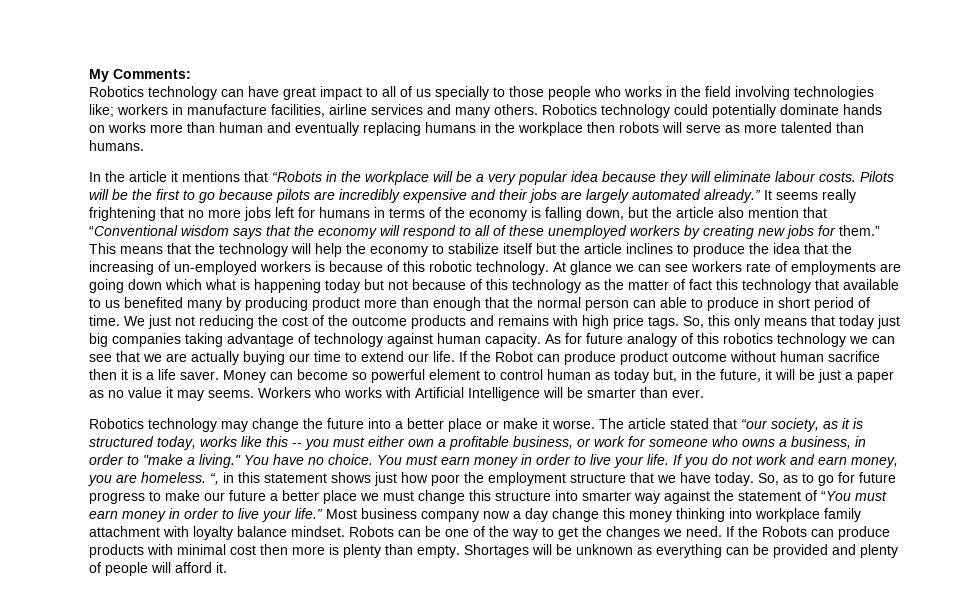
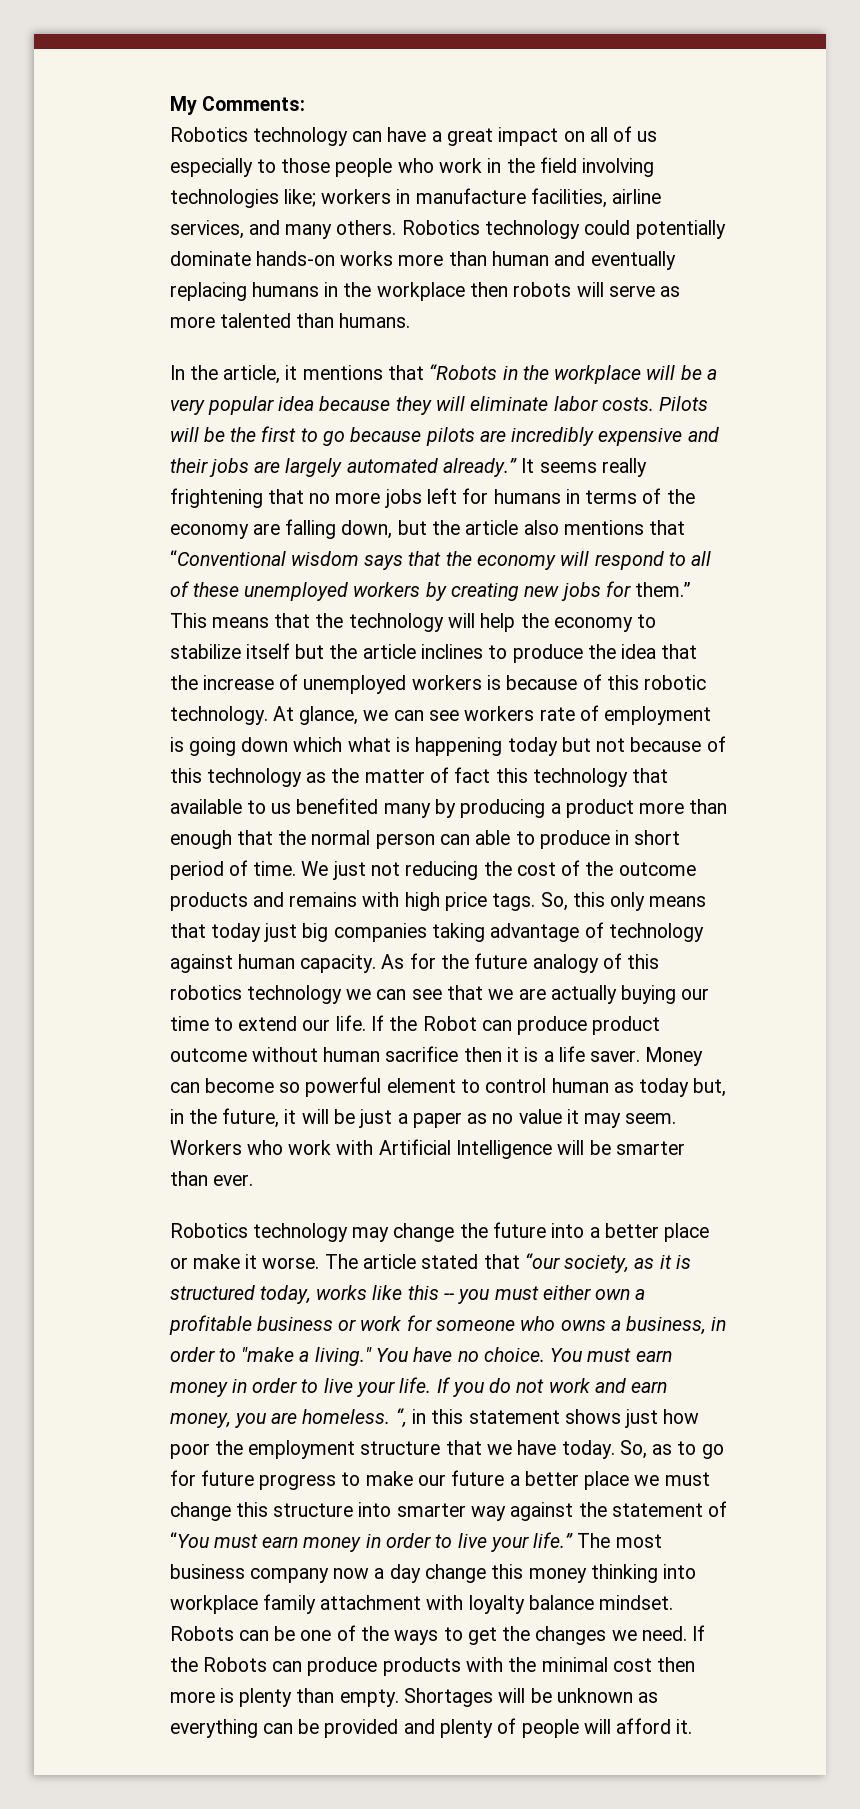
- Robotics technology can have great impact to all of us specially to those people who works in the field involving technologies like; workers in manufacture facilities, airline services and many others.
+ Robotics technology can have a great impact on all of us especially to those people who work in the field involving technologies like; workers in manufacture facilities, airline services, and many others.
- Robotics technology could potentially dominate hands on works more than human and eventually replacing humans in the workplace then robots will serve as more talented than humans.
+ Robotics technology could potentially dominate hands-on works more than human and eventually replacing humans in the workplace then robots will serve as more talented than humans.
- In the article it mentions that “Robots in the workplace will be a very popular idea because they will eliminate labour costs.
+ In the article, it mentions that “Robots in the workplace will be a very popular idea because they will eliminate labor costs.
- It seems really frightening that no more jobs left for humans in terms of the economy is falling down, but the article also mention that “Conventional wisdom says that the economy will respond to all of these unemployed workers by creating new jobs for them.”
+ It seems really frightening that no more jobs left for humans in terms of the economy are falling down, but the article also mentions that “Conventional wisdom says that the economy will respond to all of these unemployed workers by creating new jobs for them.”
- This means that the technology will help the economy to stabilize itself but the article inclines to produce the idea that the increasing of un-employed workers is because of this robotic technology.
+ This means that the technology will help the economy to stabilize itself but the article inclines to produce the idea that the increase of unemployed workers is because of this robotic technology.
- At glance we can see workers rate of employments are going down which what is happening today but not because of this technology as the matter of fact this technology that available to us benefited many by producing product more than enough that the normal person can able to produce in short period of time.
+ At glance, we can see workers rate of employment is going down which what is happening today but not because of this technology as the matter of fact this technology that available to us benefited many by producing a product more than enough that the normal person can able to produce in short period of time.
- As for future analogy of this robotics technology we can see that we are actually buying our time to extend our life.
+ As for the future analogy of this robotics technology we can see that we are actually buying our time to extend our life.
- Money can become so powerful element to control human as today but, in the future, it will be just a paper as no value it may seems.
+ Money can become so powerful element to control human as today but, in the future, it will be just a paper as no value it may seem.
- Workers who works with Artificial Intelligence will be smarter than ever.
+ Workers who work with Artificial Intelligence will be smarter than ever.
- The article stated that “our society, as it is structured today, works like this -- you must either own a profitable business, or work for someone who owns a business, in order to "make a living."
+ The article stated that “our society, as it is structured today, works like this -- you must either own a profitable business or work for someone who owns a business, in order to "make a living."
- Most business company now a day change this money thinking into workplace family attachment with loyalty balance mindset.
+ The most business company now a day change this money thinking into workplace family attachment with loyalty balance mindset.
- Robots can be one of the way to get the changes we need.
+ Robots can be one of the ways to get the changes we need.
- If the Robots can produce products with minimal cost then more is plenty than empty.
+ If the Robots can produce products with the minimal cost then more is plenty than empty.

